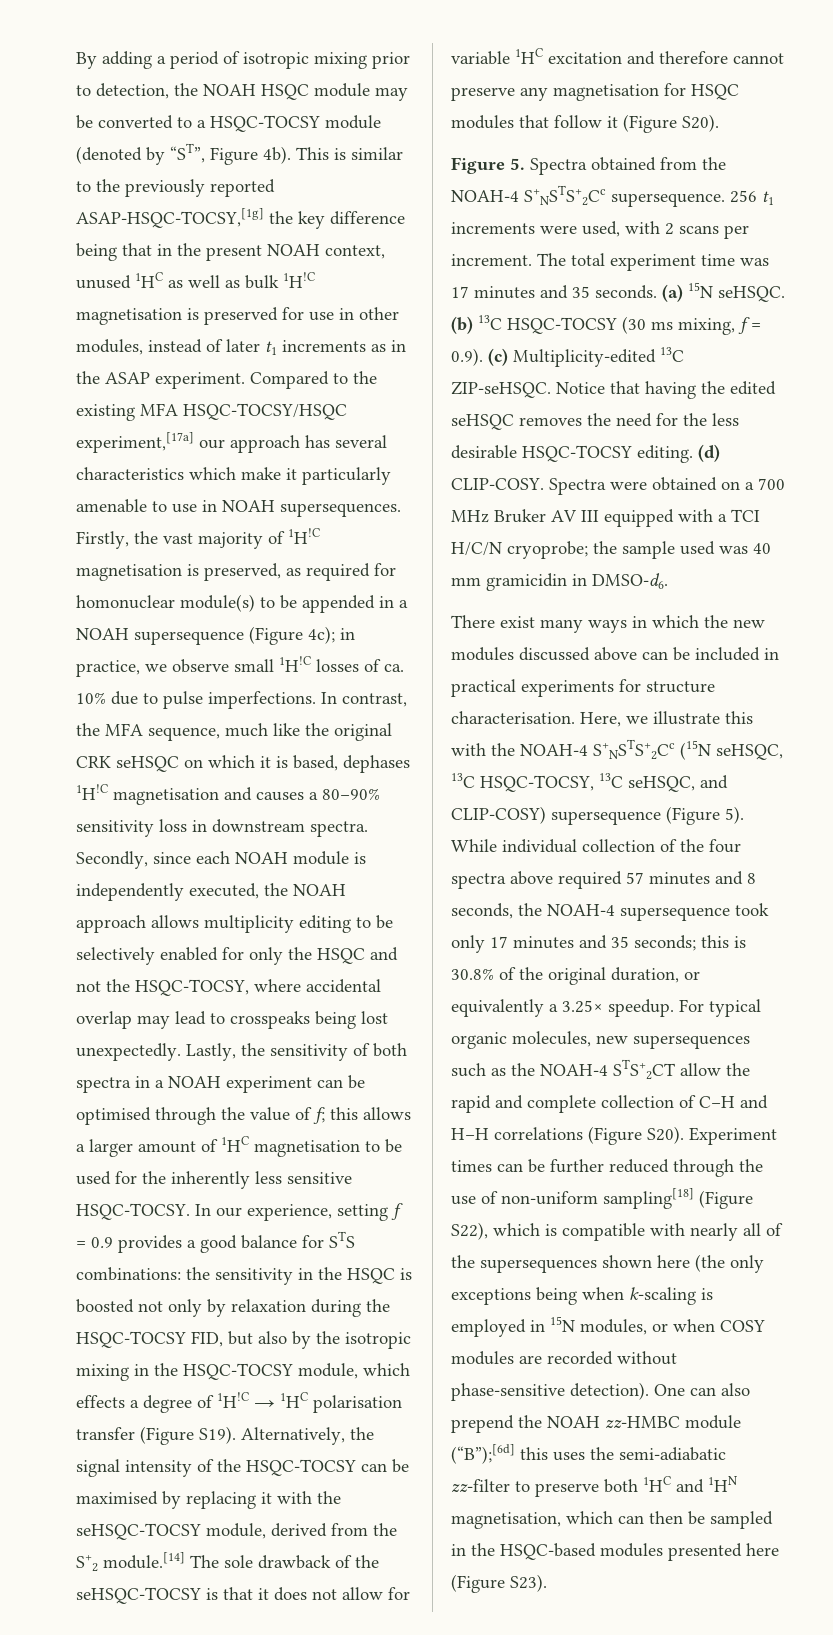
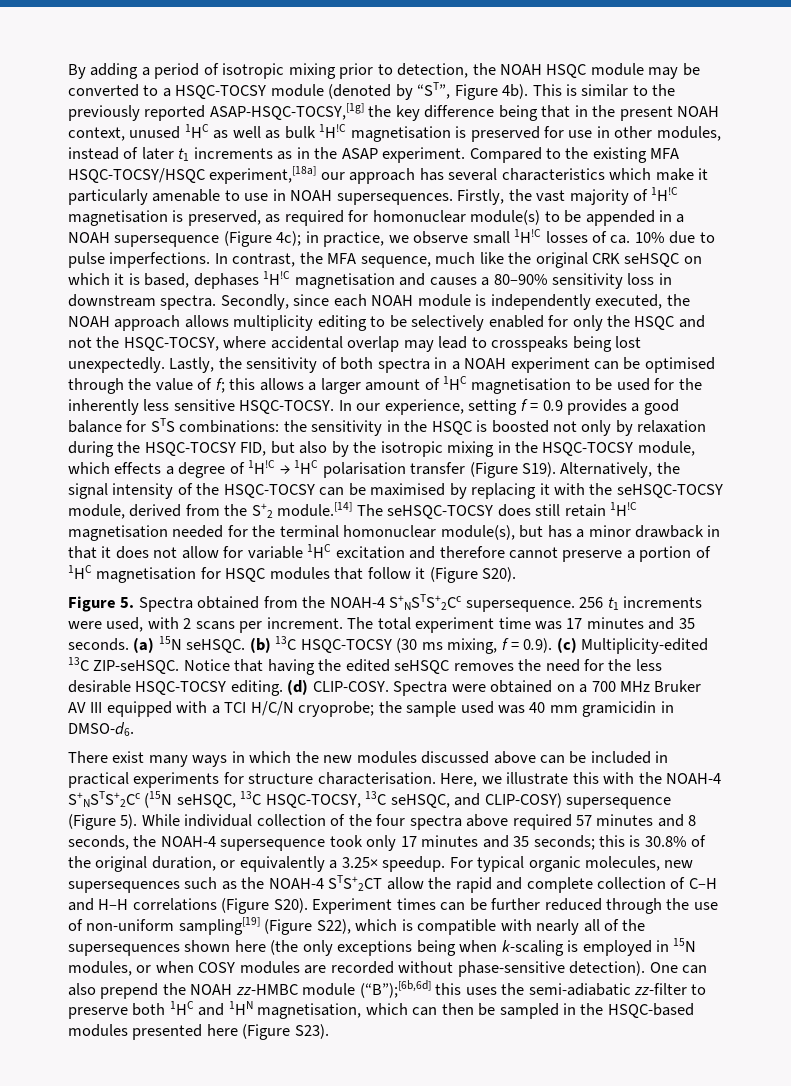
- Compared to the existing MFA HSQC-TOCSY/HSQC experiment,[17a] our approach has several characteristics which make it particularly amenable to use in NOAH supersequences.
+ Compared to the existing MFA HSQC-TOCSY/HSQC experiment,[18a] our approach has several characteristics which make it particularly amenable to use in NOAH supersequences.
- Alternatively, the signal intensity of the HSQC-TOCSY can be maximised by replacing it with the seHSQC-TOCSY module, derived from the S+2 module.[14] The sole drawback of the seHSQC-TOCSY is that it does not allow for variable 1HC excitation and therefore cannot preserve any magnetisation for HSQC modules that follow it (Figure S20).
+ Alternatively, the signal intensity of the HSQC-TOCSY can be maximised by replacing it with the seHSQC-TOCSY module, derived from the S+2 module.[14] The seHSQC-TOCSY does still retain 1H!C magnetisation needed for the terminal homonuclear module(s), but has a minor drawback in that it does not allow for variable 1HC excitation and therefore cannot preserve a portion of 1HC magnetisation for HSQC modules that follow it (Figure S20).
- Experiment times can be further reduced through the use of non-uniform sampling[18] (Figure S22), which is compatible with nearly all of the supersequences shown here (the only exceptions being when k-scaling is employed in 15N modules, or when COSY modules are recorded without phase-sensitive detection).
+ Experiment times can be further reduced through the use of non-uniform sampling[19] (Figure S22), which is compatible with nearly all of the supersequences shown here (the only exceptions being when k-scaling is employed in 15N modules, or when COSY modules are recorded without phase-sensitive detection).
- One can also prepend the NOAH zz-HMBC module (“B”);[6d] this uses the semi-adiabatic zz-filter to preserve both 1HC and 1HN magnetisation, which can then be sampled in the HSQC-based modules presented here (Figure S23).
+ One can also prepend the NOAH zz-HMBC module (“B”);[6b,6d] this uses the semi-adiabatic zz-filter to preserve both 1HC and 1HN magnetisation, which can then be sampled in the HSQC-based modules presented here (Figure S23).

